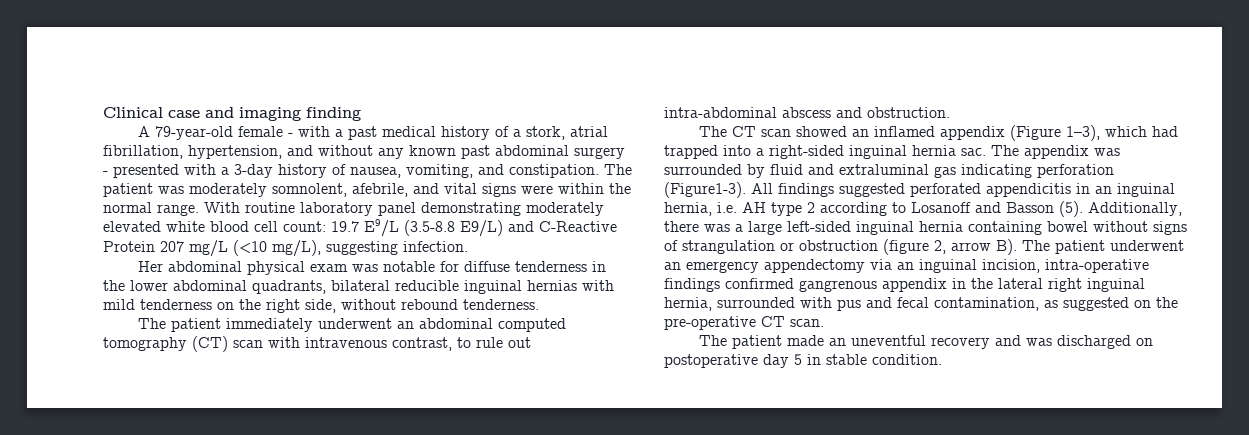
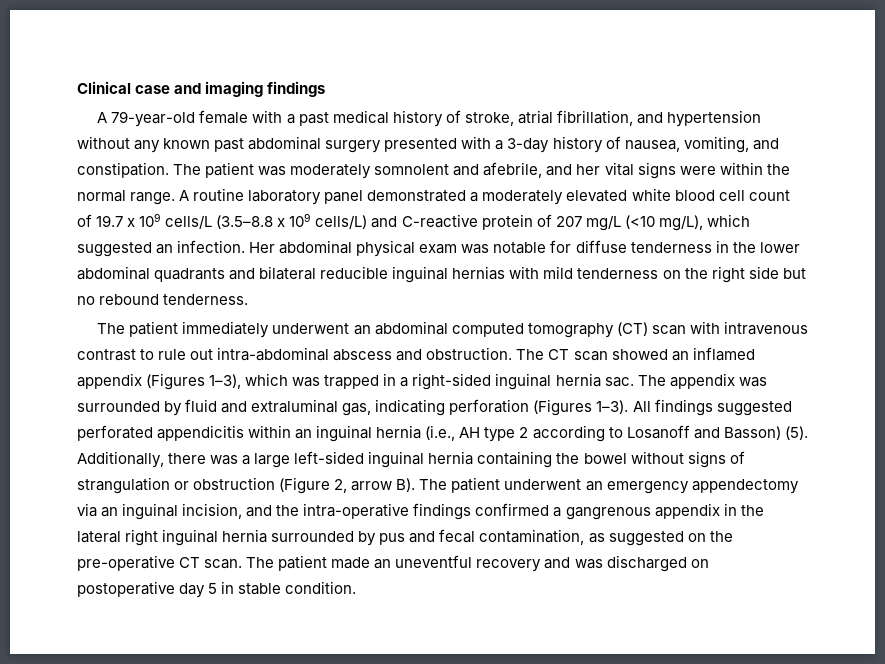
- Clinical case and imaging finding
+ Clinical case and imaging findings
- A 79-year-old female - with a past medical history of a stork, atrial fibrillation, hypertension, and without any known past abdominal surgery - presented with a 3-day history of nausea, vomiting, and constipation.
+ A 79-year-old female with a past medical history of stroke, atrial fibrillation, and hypertension without any known past abdominal surgery presented with a 3-day history of nausea, vomiting, and constipation.
- The patient was moderately somnolent, afebrile, and vital signs were within the normal range.
+ The patient was moderately somnolent and afebrile, and her vital signs were within the normal range.
- With routine laboratory panel demonstrating moderately elevated white blood cell count: 19.7 E9/L (3.5-8.8 E9/L) and C-Reactive Protein 207 mg/L (<10 mg/L), suggesting infection.
- Her abdominal physical exam was notable for diffuse tenderness in the lower abdominal quadrants, bilateral reducible inguinal hernias with mild tenderness on the right side, without rebound tenderness.
+ A routine laboratory panel demonstrated a moderately elevated white blood cell count of 19.7 x 109 cells/L (3.5–8.8 x 109 cells/L) and C-reactive protein of 207 mg/L (<10 mg/L), which suggested an infection. Her abdominal physical exam was notable for diffuse tenderness in the lower abdominal quadrants and bilateral reducible inguinal hernias with mild tenderness on the right side but no rebound tenderness.
- The patient immediately underwent an abdominal computed tomography (CT) scan with intravenous contrast, to rule out intra-abdominal abscess and obstruction.
- The CT scan showed an inflamed appendix (Figure 1–3), which had trapped into a right-sided inguinal hernia sac.
+ The patient immediately underwent an abdominal computed tomography (CT) scan with intravenous contrast to rule out intra-abdominal abscess and obstruction. The CT scan showed an inflamed appendix (Figures 1–3), which was trapped in a right-sided inguinal hernia sac.
- The appendix was surrounded by fluid and extraluminal gas indicating perforation (Figure1-3).
+ The appendix was surrounded by fluid and extraluminal gas, indicating perforation (Figures 1–3).
- All findings suggested perforated appendicitis in an inguinal hernia, i.e. AH type 2 according to Losanoff and Basson (5).
+ All findings suggested perforated appendicitis within an inguinal hernia (i.e., AH type 2 according to Losanoff and Basson) (5).
- Additionally, there was a large left-sided inguinal hernia containing bowel without signs of strangulation or obstruction (figure 2, arrow B). The patient underwent an emergency appendectomy via an inguinal incision, intra-operative findings confirmed gangrenous appendix in the lateral right inguinal hernia, surrounded with pus and fecal contamination, as suggested on the pre-operative CT scan.
- The patient made an uneventful recovery and was discharged on postoperative day 5 in stable condition.
+ Additionally, there was a large left-sided inguinal hernia containing the bowel without signs of strangulation or obstruction (Figure 2, arrow B). The patient underwent an emergency appendectomy via an inguinal incision, and the intra-operative findings confirmed a gangrenous appendix in the lateral right inguinal hernia surrounded by pus and fecal contamination, as suggested on the pre-operative CT scan. The patient made an uneventful recovery and was discharged on postoperative day 5 in stable condition.

